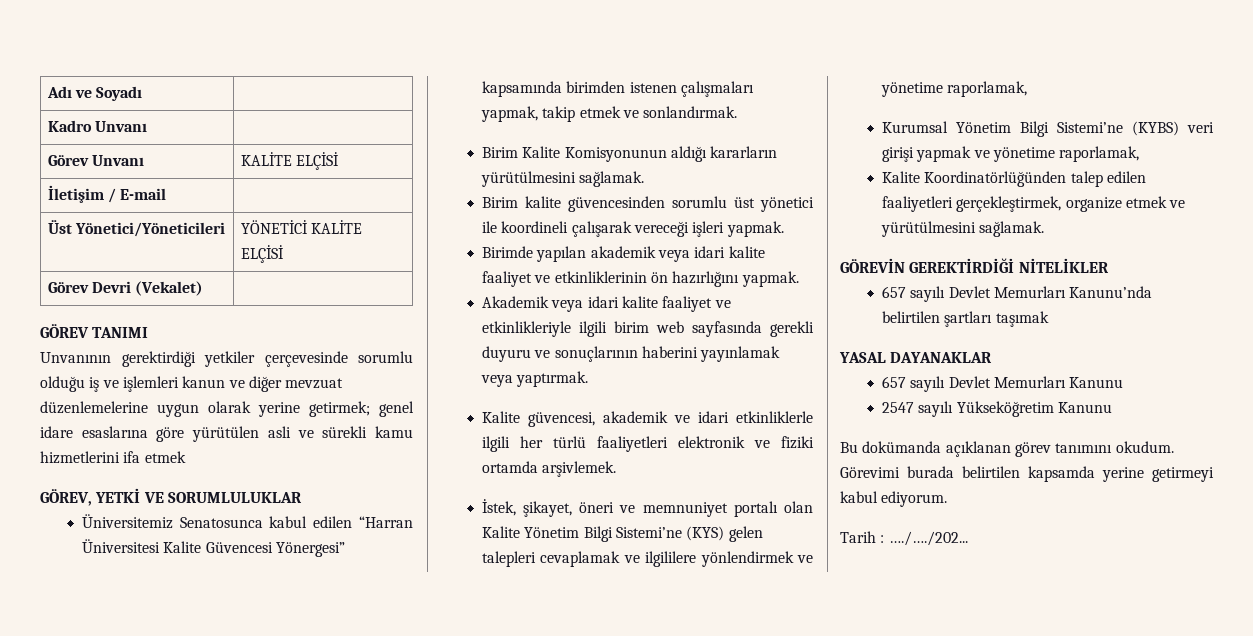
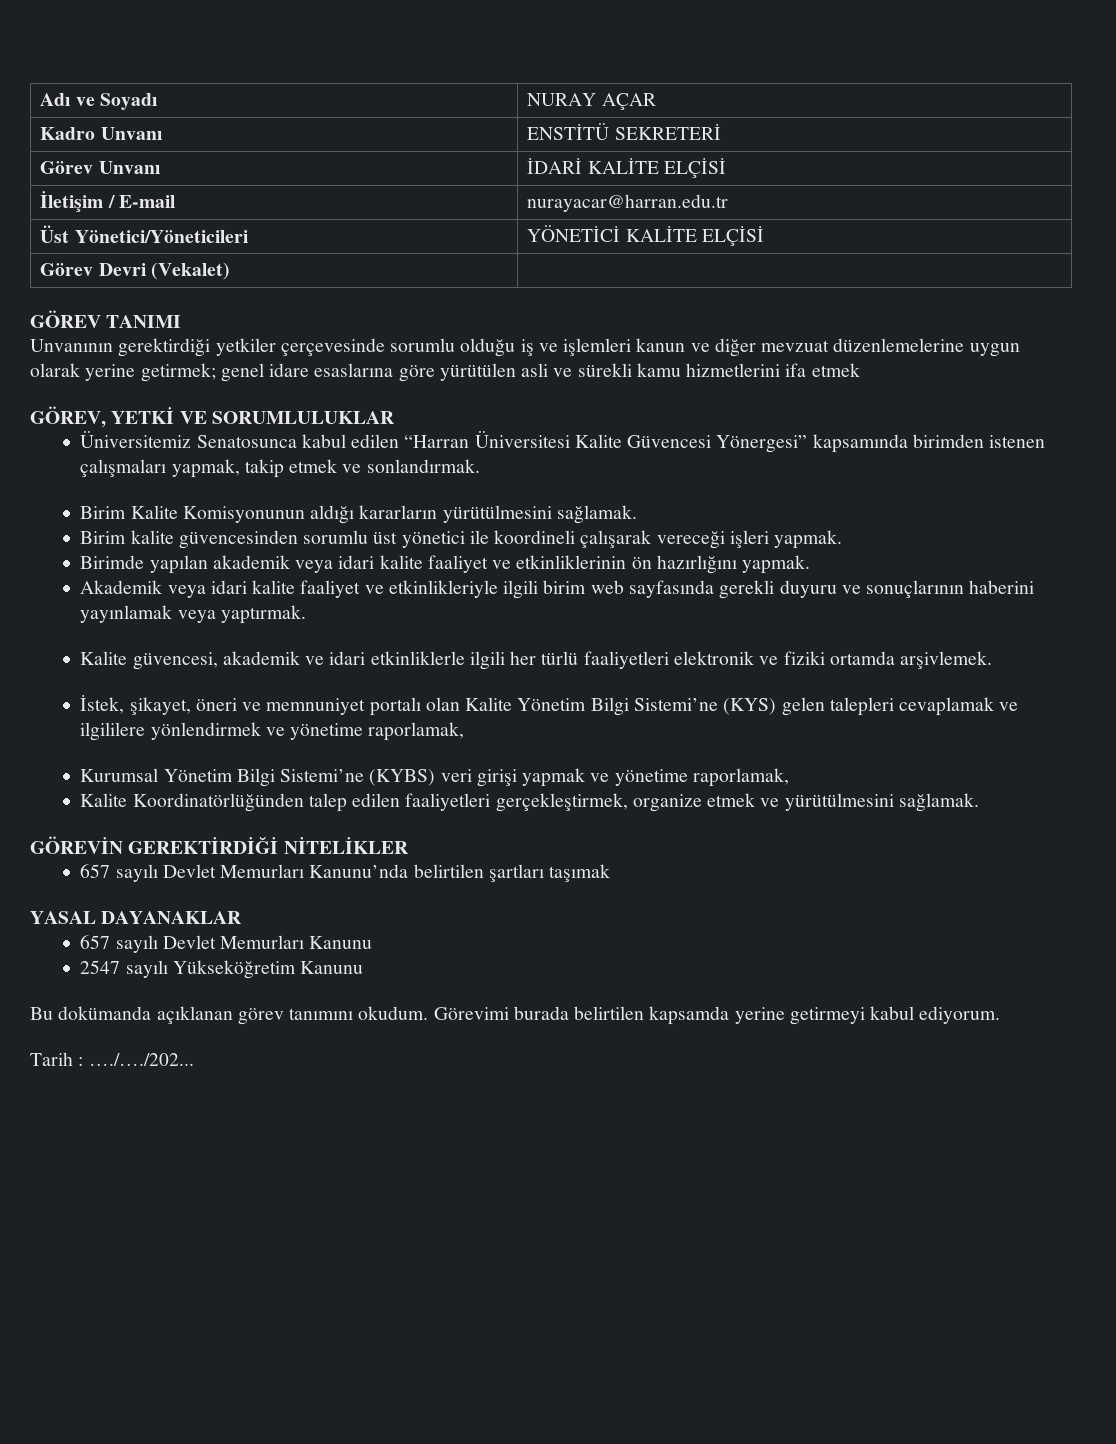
- Adı ve Soyadı |
+ Adı ve Soyadı | NURAY AÇAR
- Kadro Unvanı |
+ Kadro Unvanı | ENSTİTÜ SEKRETERİ
- Görev Unvanı | KALİTE ELÇİSİ
+ Görev Unvanı | İDARİ KALİTE ELÇİSİ
- İletişim / E-mail |
+ İletişim / E-mail | nurayacar@harran.edu.tr

